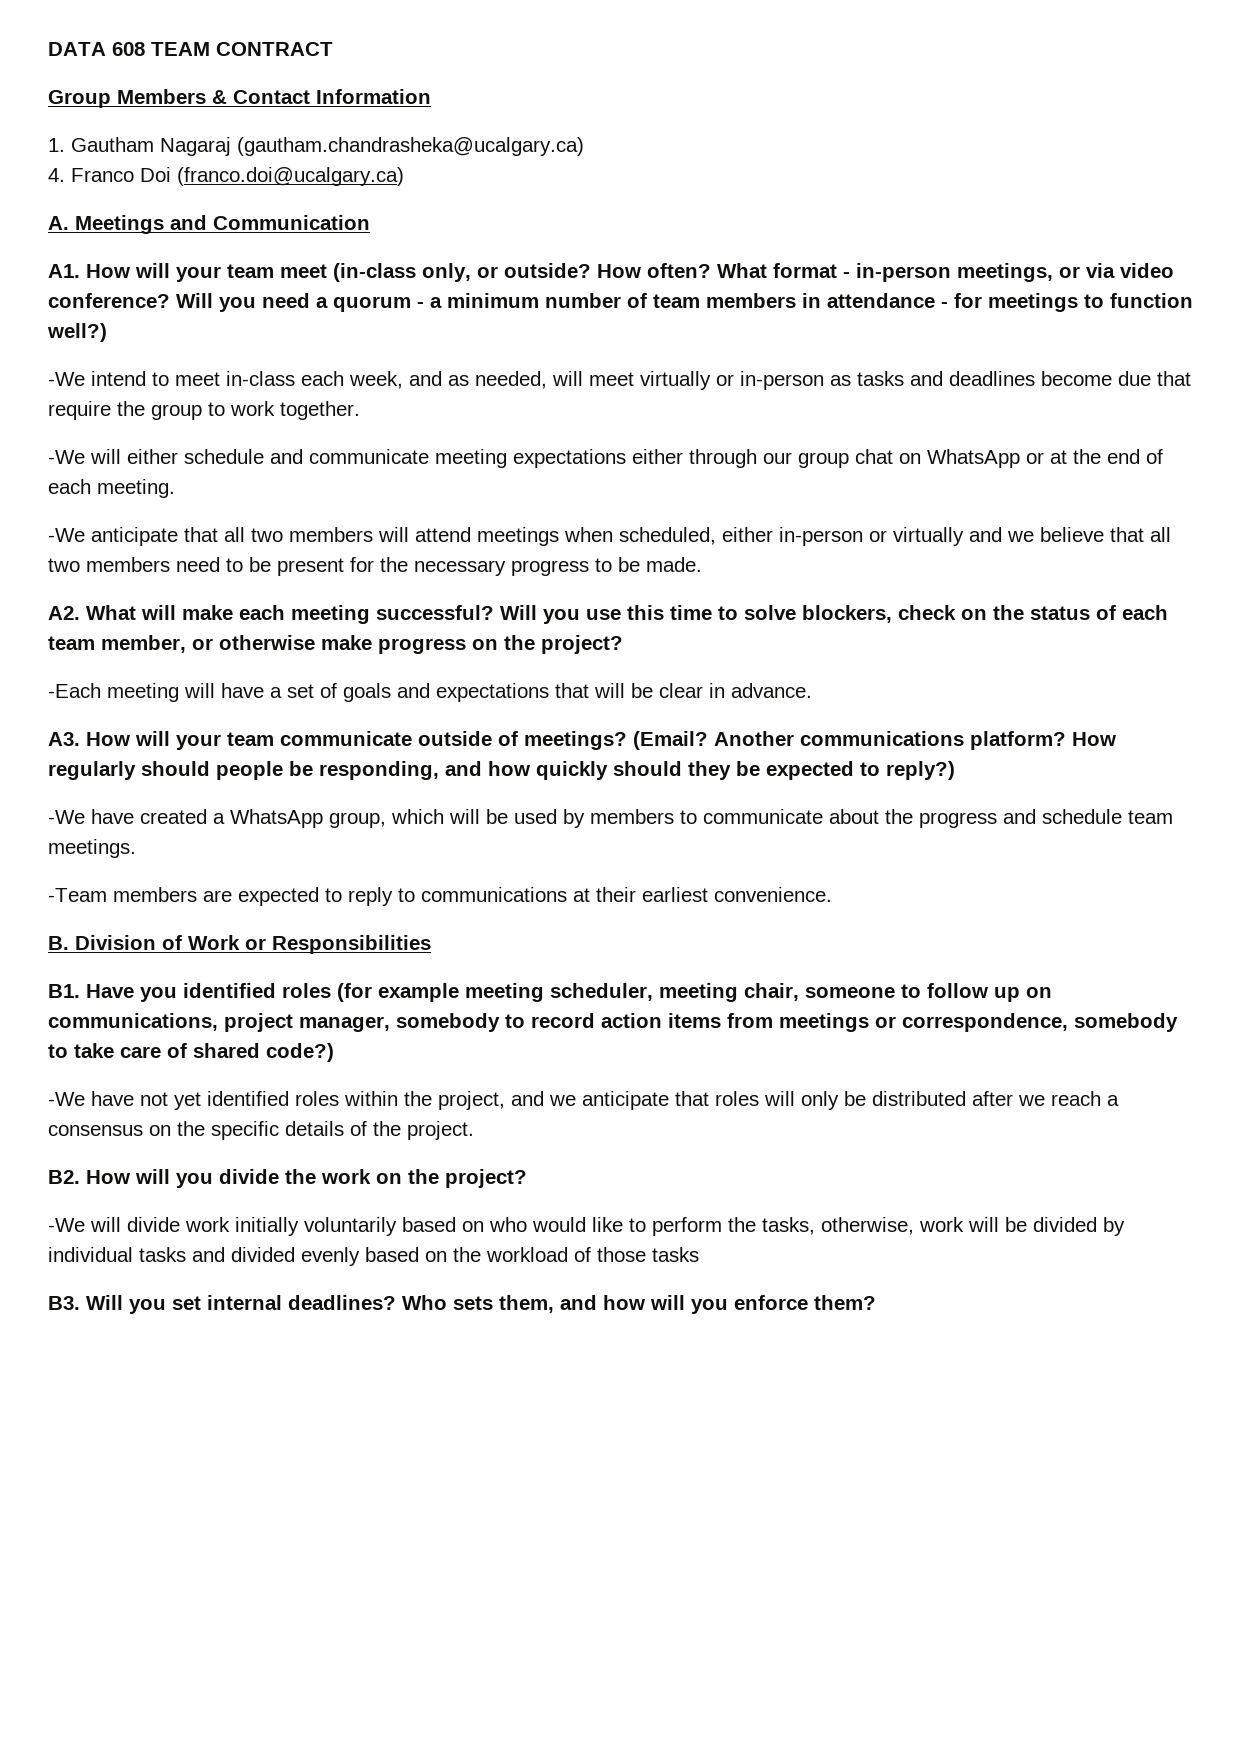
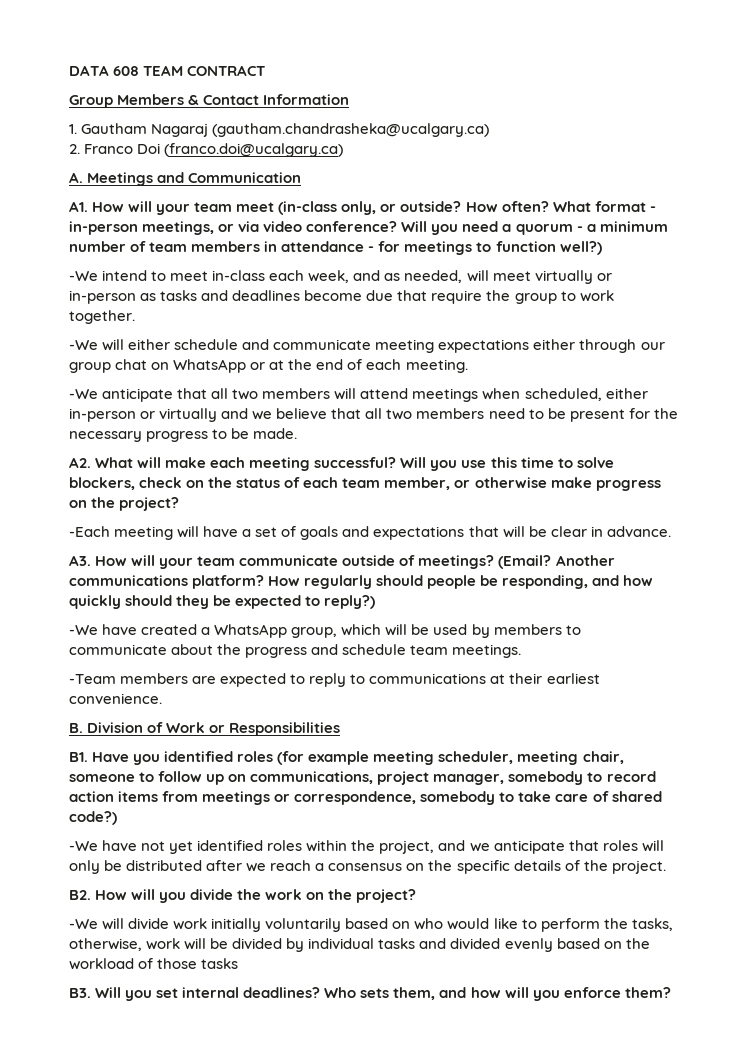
- 4. Franco Doi (franco.doi@ucalgary.ca)
+ 2. Franco Doi (franco.doi@ucalgary.ca)

